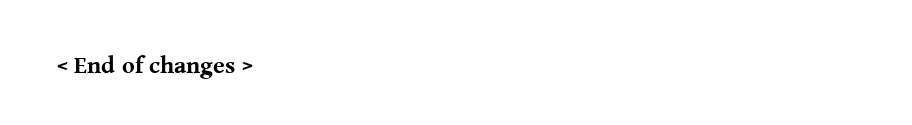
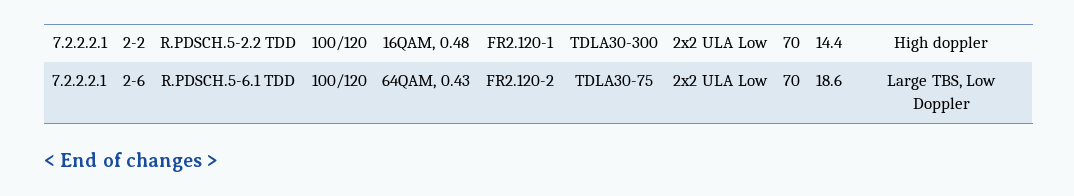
+ 7.2.2.2.1 | 2-2 | R.PDSCH.5-2.2 TDD | 100/120 | 16QAM, 0.48 | FR2.120-1 | TDLA30-300 | 2x2 ULA Low | 70 | 14.4 | High doppler
+ 7.2.2.2.1 | 2-6 | R.PDSCH.5-6.1 TDD | 100/120 | 64QAM, 0.43 | FR2.120-2 | TDLA30-75 | 2x2 ULA Low | 70 | 18.6 | Large TBS, Low Doppler

